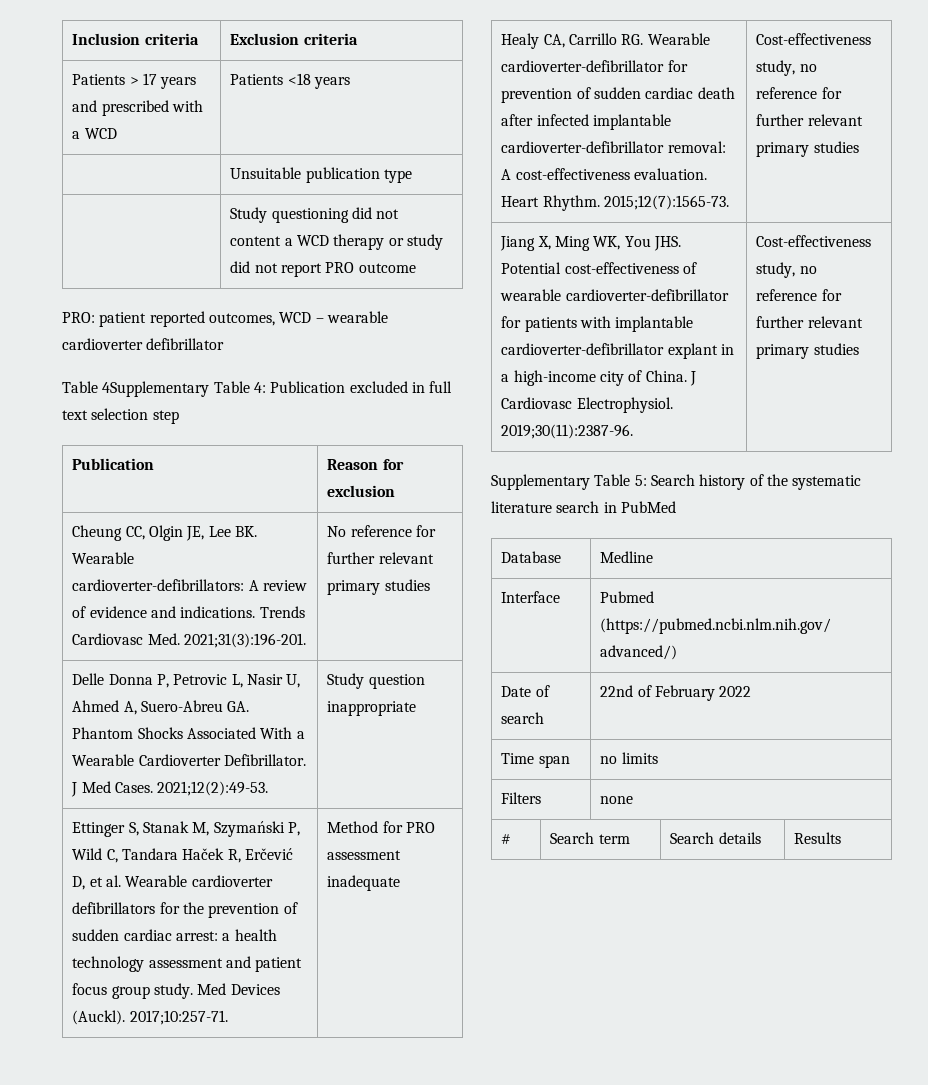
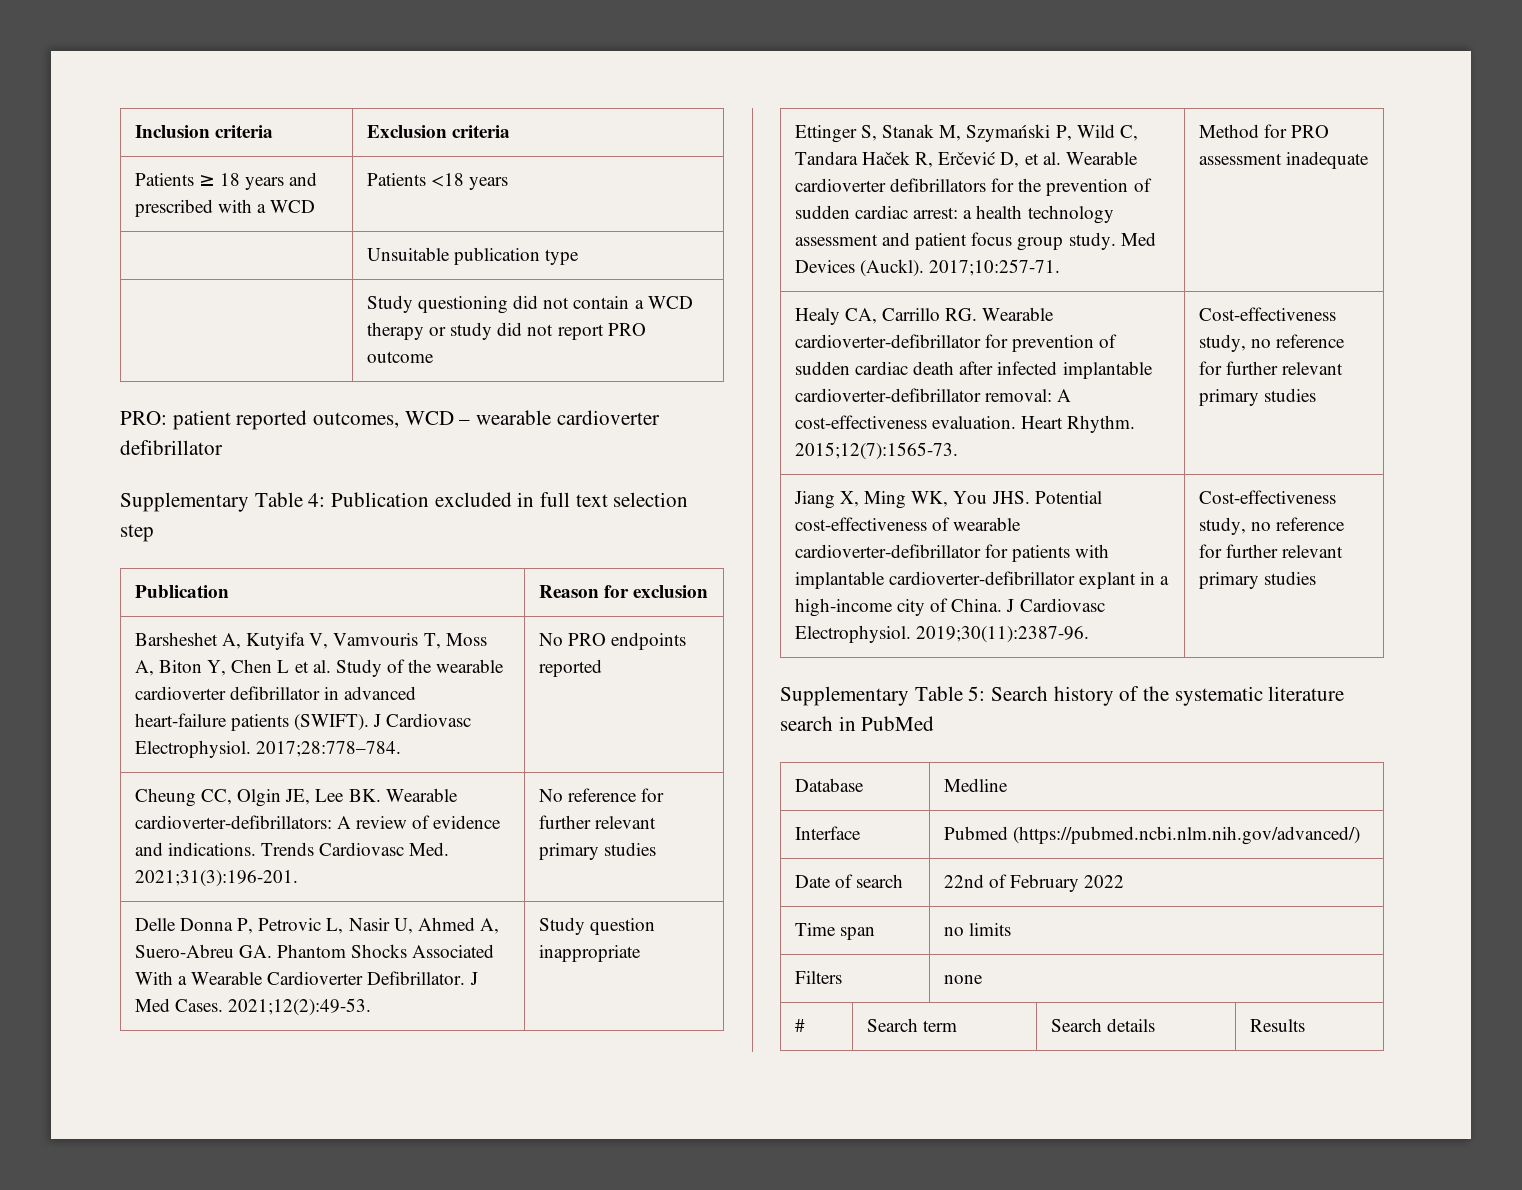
- Patients > 17 years and prescribed with a WCD | Patients <18 years
+ Patients ≥ 18 years and prescribed with a WCD | Patients <18 years
- | Study questioning did not content a WCD therapy or study did not report PRO outcome
+ | Study questioning did not contain a WCD therapy or study did not report PRO outcome
- Table 4Supplementary Table 4: Publication excluded in full text selection step
+ Supplementary Table 4: Publication excluded in full text selection step
+ Barsheshet A, Kutyifa V, Vamvouris T, Moss A, Biton Y, Chen L et al. Study of the wearable cardioverter defibrillator in advanced heart-failure patients (SWIFT). J Cardiovasc Electrophysiol. 2017;28:778–784. | No PRO endpoints reported

